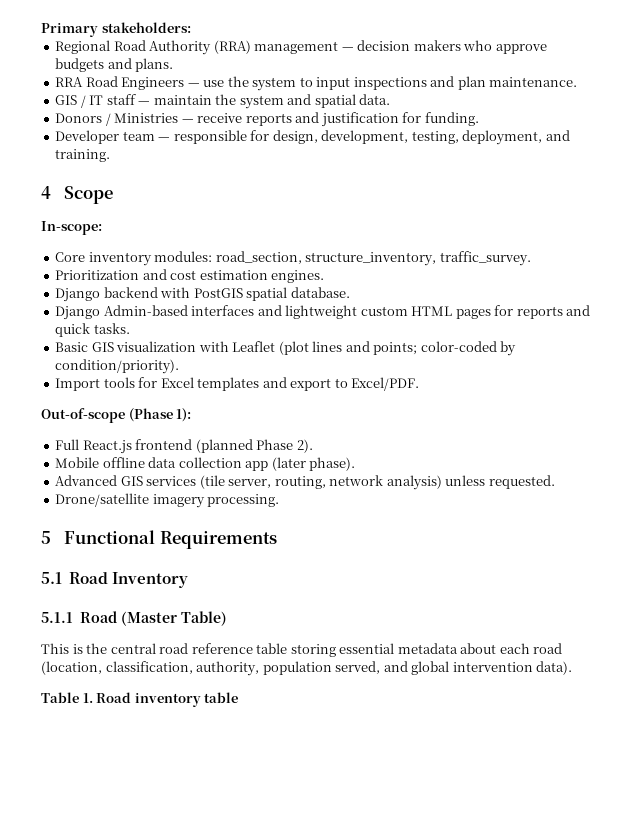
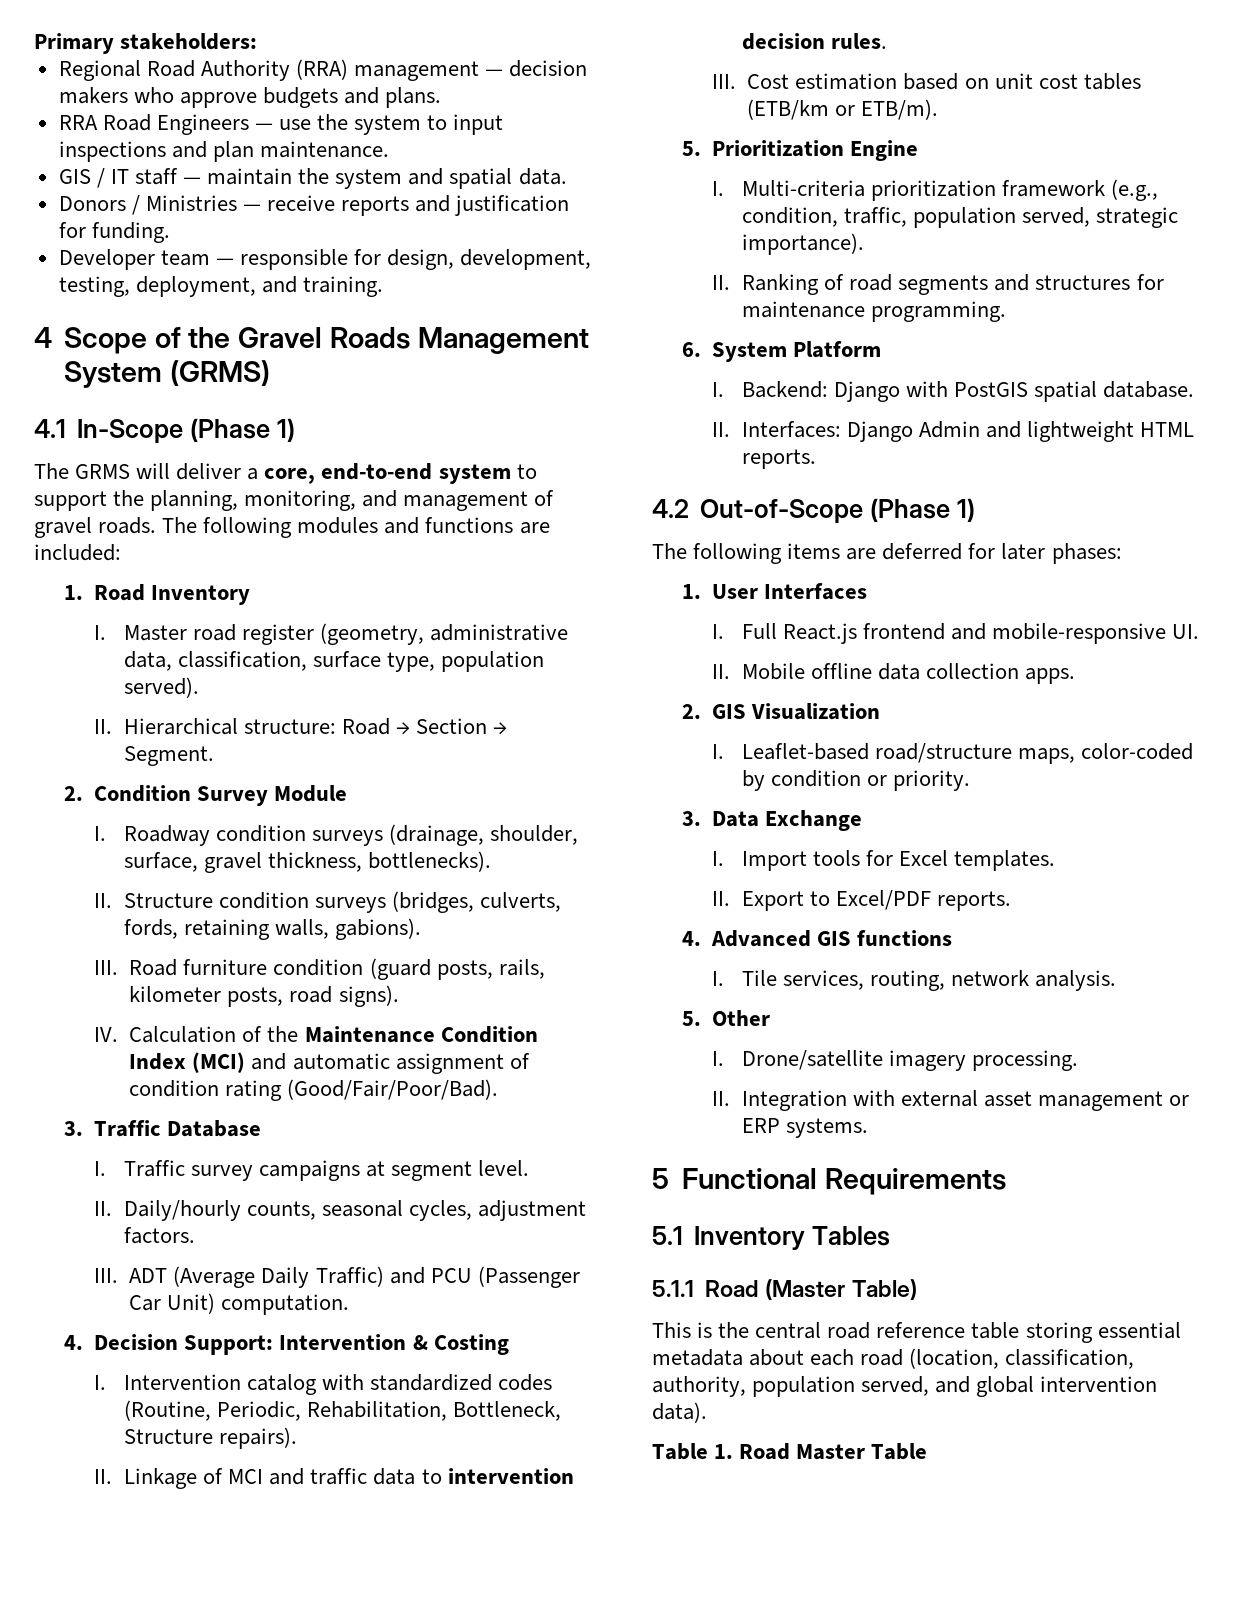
- 4 Scope
- In-scope:
- Core inventory modules: road_section, structure_inventory, traffic_survey.
- Prioritization and cost estimation engines.
- Django backend with PostGIS spatial database.
- Django Admin-based interfaces and lightweight custom HTML pages for reports and quick tasks.
- Basic GIS visualization with Leaflet (plot lines and points; color-coded by condition/priority).
- Import tools for Excel templates and export to Excel/PDF.
- Out-of-scope (Phase 1):
- Full React.js frontend (planned Phase 2).
- Mobile offline data collection app (later phase).
- Advanced GIS services (tile server, routing, network analysis) unless requested.
- Drone/satellite imagery processing.
+ 4 Scope of the Gravel Roads Management System (GRMS)
+ 4.1 In-Scope (Phase 1)
+ The GRMS will deliver a core, end-to-end system to support the planning, monitoring, and management of gravel roads. The following modules and functions are included:
+ 1. Road Inventory
+ I. Master road register (geometry, administrative data, classification, surface type, population served).
+ II. Hierarchical structure: Road → Section → Segment.
+ 2. Condition Survey Module
+ I. Roadway condition surveys (drainage, shoulder, surface, gravel thickness, bottlenecks).
+ II. Structure condition surveys (bridges, culverts, fords, retaining walls, gabions).
+ III. Road furniture condition (guard posts, rails, kilometer posts, road signs).
+ IV. Calculation of the Maintenance Condition Index (MCI) and automatic assignment of condition rating (Good/Fair/Poor/Bad).
+ 3. Traffic Database
+ I. Traffic survey campaigns at segment level.
+ II. Daily/hourly counts, seasonal cycles, adjustment factors.
+ III. ADT (Average Daily Traffic) and PCU (Passenger Car Unit) computation.
+ 4. Decision Support: Intervention & Costing
+ I. Intervention catalog with standardized codes (Routine, Periodic, Rehabilitation, Bottleneck, Structure repairs).
+ II. Linkage of MCI and traffic data to intervention decision rules.
+ III. Cost estimation based on unit cost tables (ETB/km or ETB/m).
+ 5. Prioritization Engine
+ I. Multi-criteria prioritization framework (e.g., condition, traffic, population served, strategic importance).
+ II. Ranking of road segments and structures for maintenance programming.
+ 6. System Platform
+ I. Backend: Django with PostGIS spatial database.
+ II. Interfaces: Django Admin and lightweight HTML reports.
+ 4.2 Out-of-Scope (Phase 1)
+ The following items are deferred for later phases:
+ 1. User Interfaces
+ I. Full React.js frontend and mobile-responsive UI.
+ II. Mobile offline data collection apps.
+ 2. GIS Visualization
+ I. Leaflet-based road/structure maps, color-coded by condition or priority.
+ 3. Data Exchange
+ I. Import tools for Excel templates.
+ II. Export to Excel/PDF reports.
+ 4. Advanced GIS functions
+ I. Tile services, routing, network analysis.
+ 5. Other
+ I. Drone/satellite imagery processing.
+ II. Integration with external asset management or ERP systems.
- 5.1 Road Inventory
+ 5.1 Inventory Tables
- Table 1. Road inventory table
+ Table 1. Road Master Table

